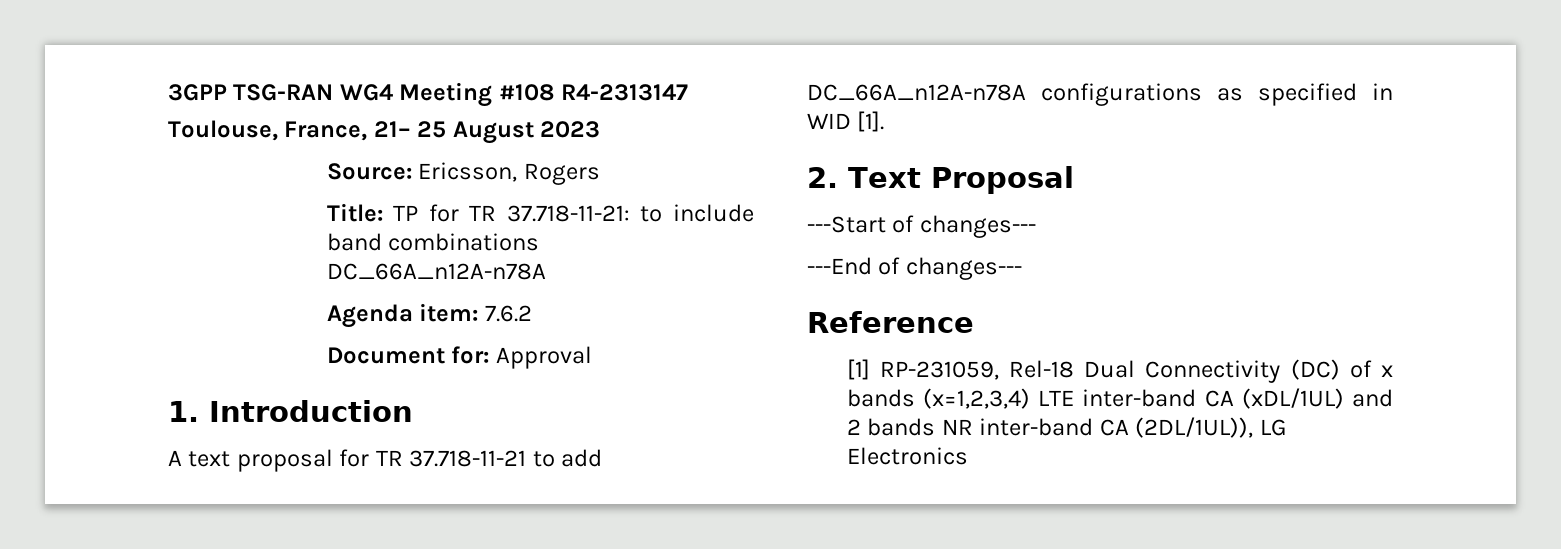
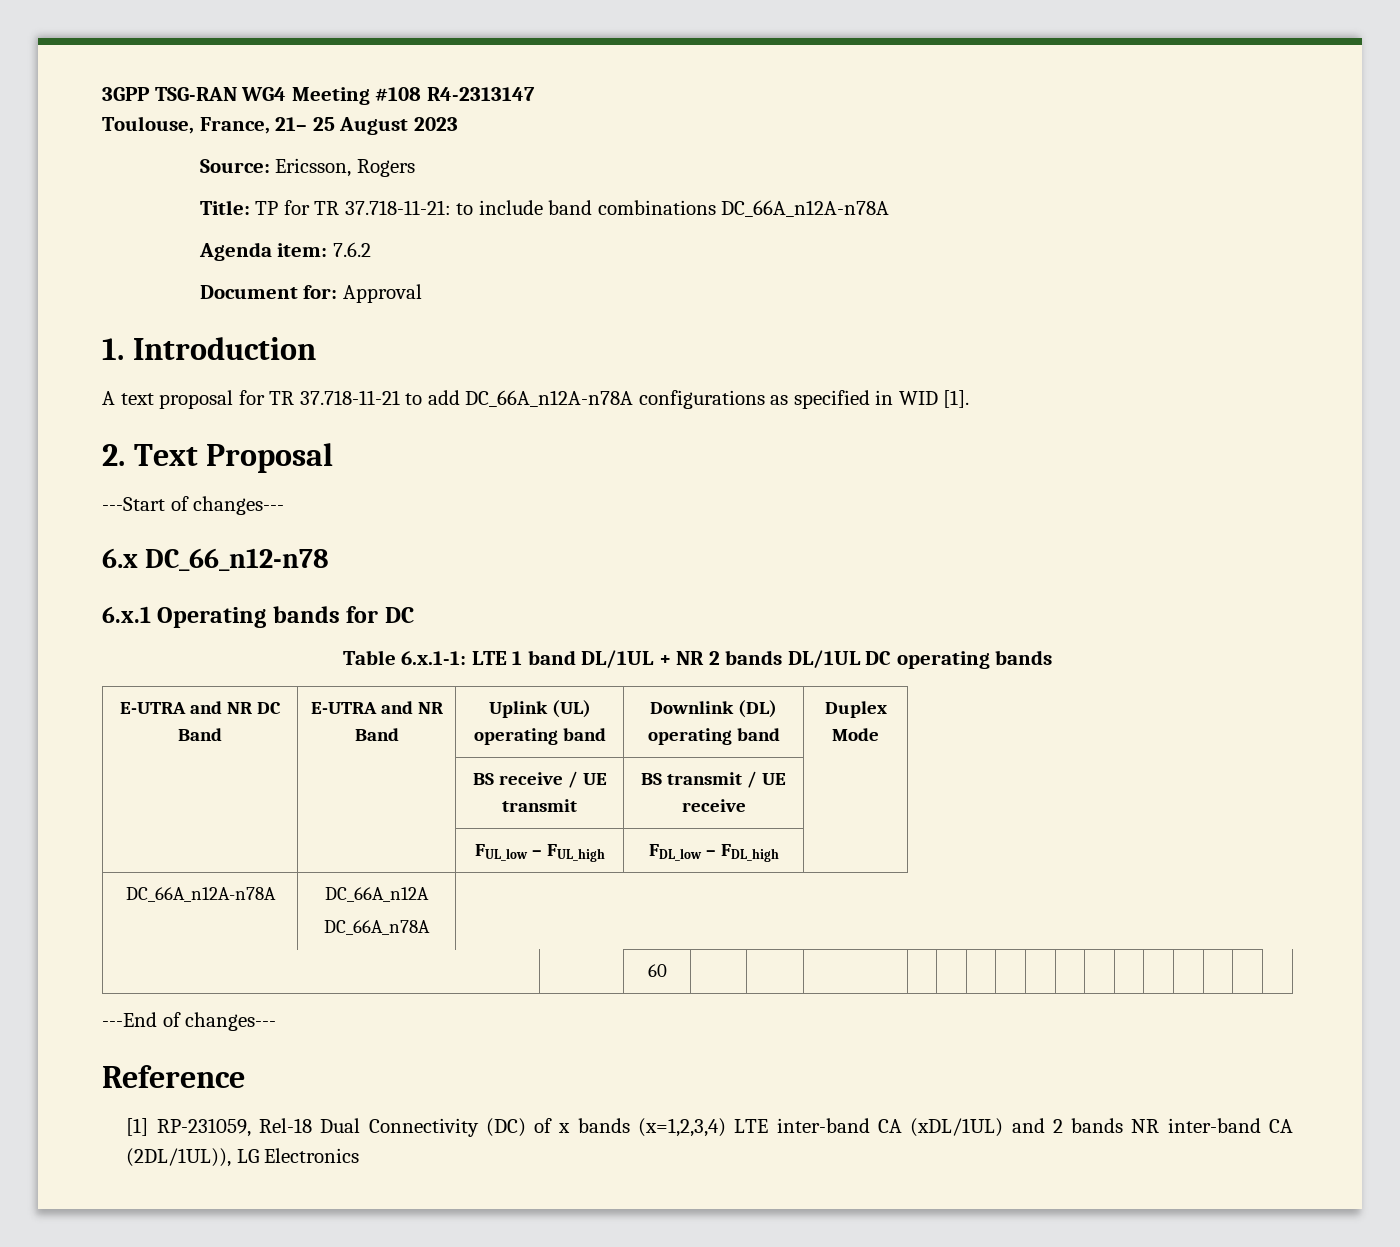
+ 6.x DC_66_n12-n78
+ 6.x.1 Operating bands for DC
+ Table 6.x.1-1: LTE 1 band DL/1UL + NR 2 bands DL/1UL DC operating bands
+ E-UTRA and NR DC Band | E-UTRA and NR Band | Uplink (UL) operating band | Downlink (DL) operating band | Duplex Mode
+ | | BS receive / UE transmit | BS transmit / UE receive |
+ | | FUL_low – FUL_high | FDL_low – FDL_high |
+ DC_66A_n12A-n78A | DC_66A_n12A
+ DC_66A_n78A
+ | | 60 | | | | | | | | | | | | | | | |

